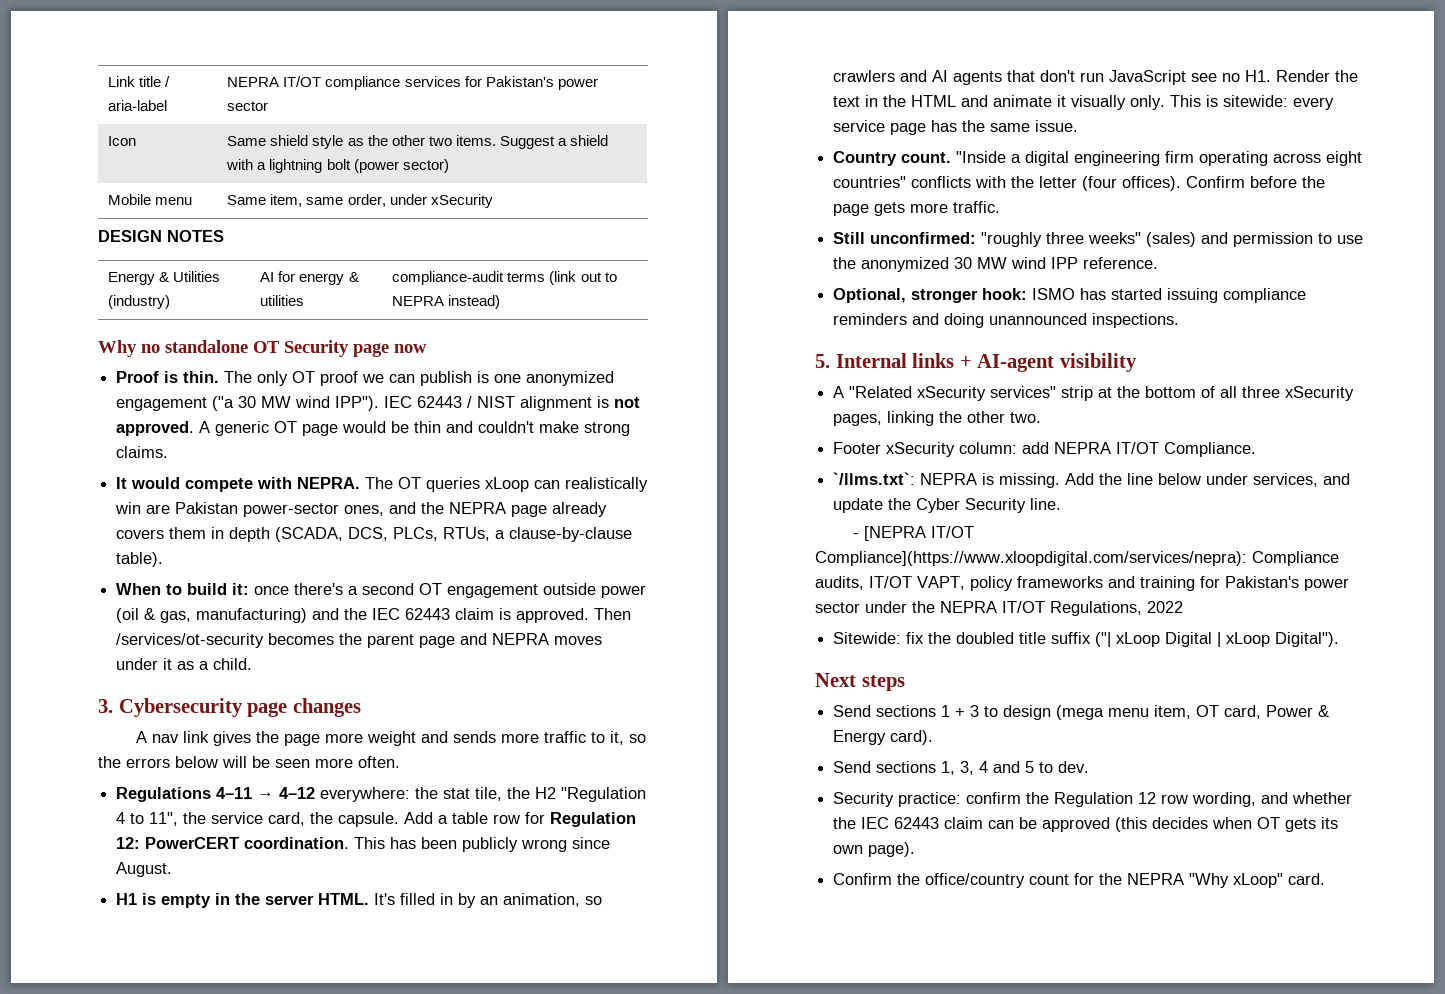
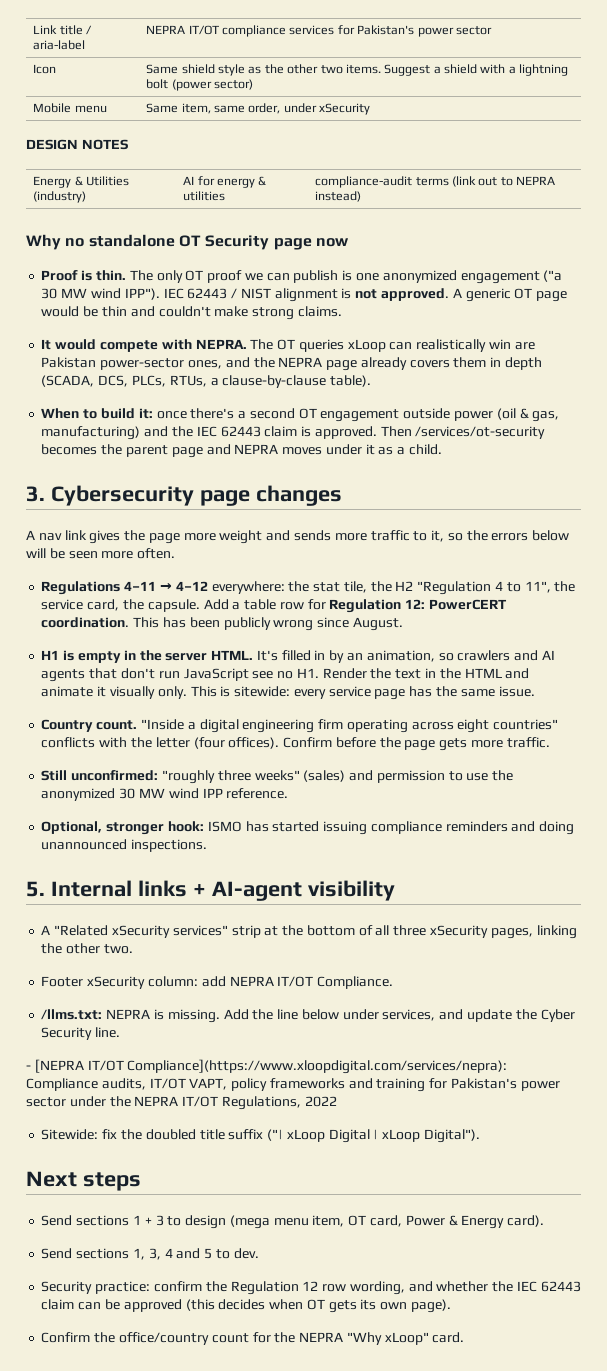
- `/llms.txt`: NEPRA is missing.
+ /llms.txt: NEPRA is missing.

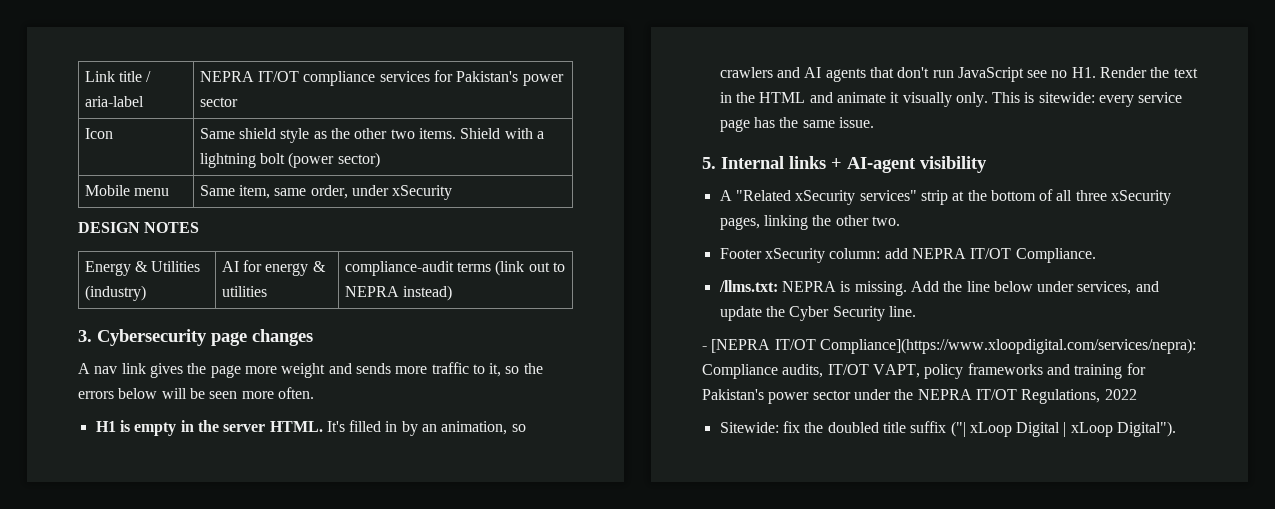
- Icon | Same shield style as the other two items. Suggest a shield with a lightning bolt (power sector)
+ Icon | Same shield style as the other two items. Shield with a lightning bolt (power sector)
- Why no standalone OT Security page now
- Proof is thin. The only OT proof we can publish is one anonymized engagement ("a 30 MW wind IPP"). IEC 62443 / NIST alignment is not approved. A generic OT page would be thin and couldn't make strong claims.
- It would compete with NEPRA. The OT queries xLoop can realistically win are Pakistan power-sector ones, and the NEPRA page already covers them in depth (SCADA, DCS, PLCs, RTUs, a clause-by-clause table).
- When to build it: once there's a second OT engagement outside power (oil & gas, manufacturing) and the IEC 62443 claim is approved. Then /services/ot-security becomes the parent page and NEPRA moves under it as a child.
- Regulations 4–11 → 4–12 everywhere: the stat tile, the H2 "Regulation 4 to 11", the service card, the capsule. Add a table row for Regulation 12: PowerCERT coordination. This has been publicly wrong since August.
- Country count. "Inside a digital engineering firm operating across eight countries" conflicts with the letter (four offices). Confirm before the page gets more traffic.
- Still unconfirmed: "roughly three weeks" (sales) and permission to use the anonymized 30 MW wind IPP reference.
- Optional, stronger hook: ISMO has started issuing compliance reminders and doing unannounced inspections.
- Next steps
- Send sections 1 + 3 to design (mega menu item, OT card, Power & Energy card).
- Send sections 1, 3, 4 and 5 to dev.
- Security practice: confirm the Regulation 12 row wording, and whether the IEC 62443 claim can be approved (this decides when OT gets its own page).
- Confirm the office/country count for the NEPRA "Why xLoop" card.

